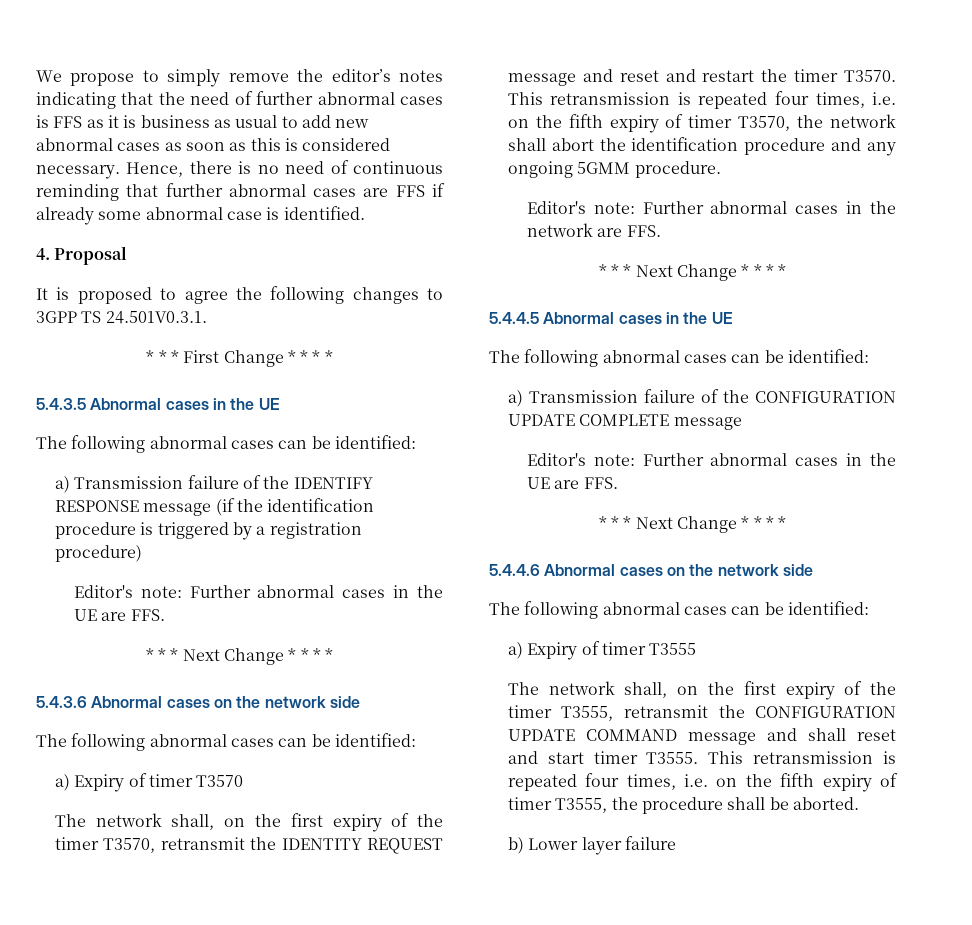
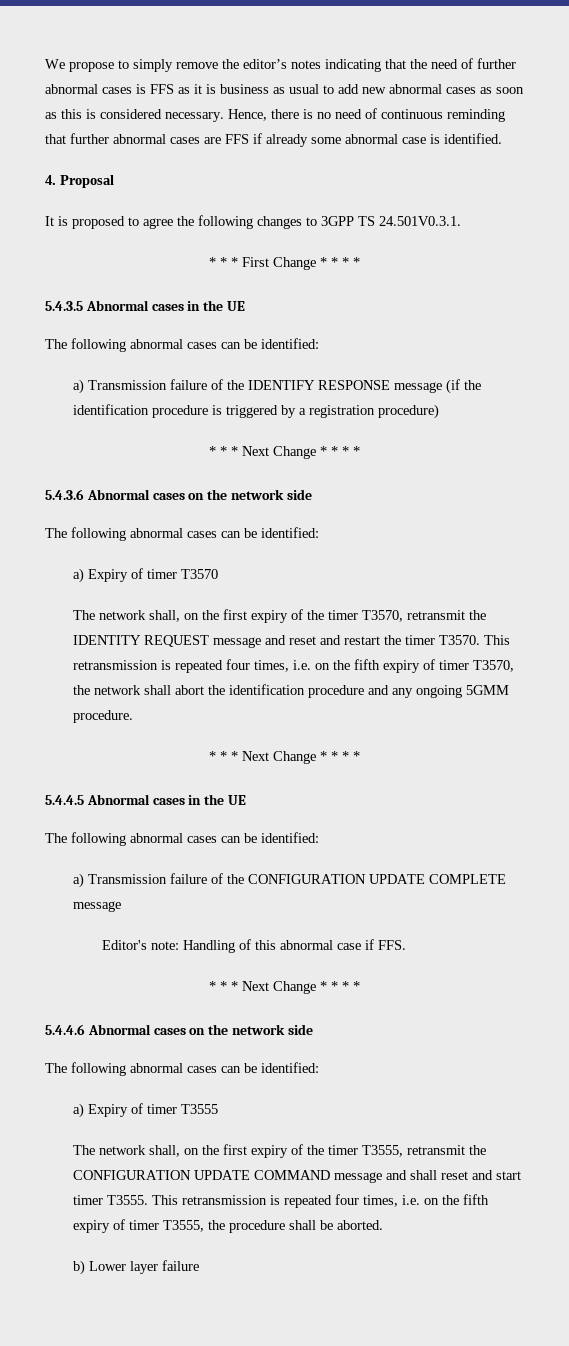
  a) Transmission failure of the IDENTIFY RESPONSE message (if the identification procedure is triggered by a registration procedure)
- Editor's note: Further abnormal cases in the UE are FFS.
- Editor's note: Further abnormal cases in the network are FFS.
  a) Transmission failure of the CONFIGURATION UPDATE COMPLETE message
- Editor's note: Further abnormal cases in the UE are FFS.
+ Editor's note: Handling of this abnormal case if FFS.

